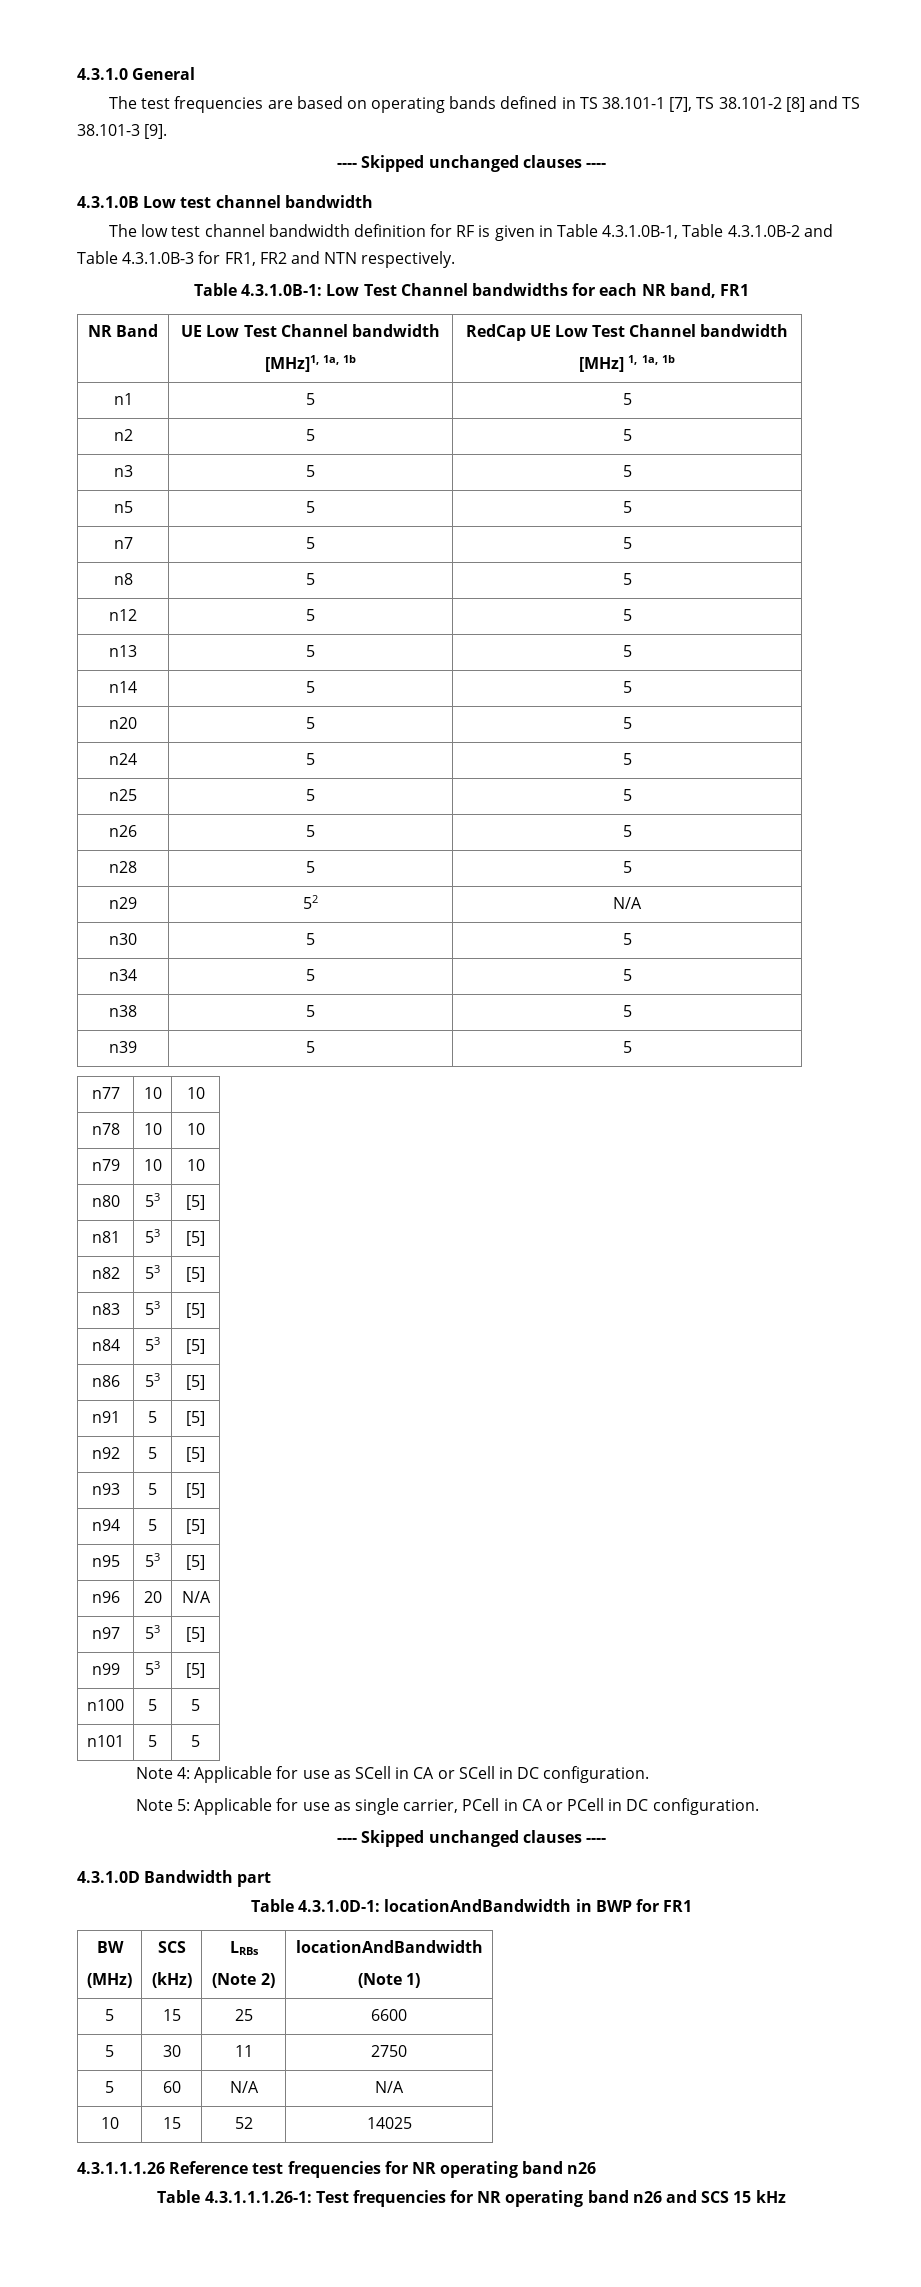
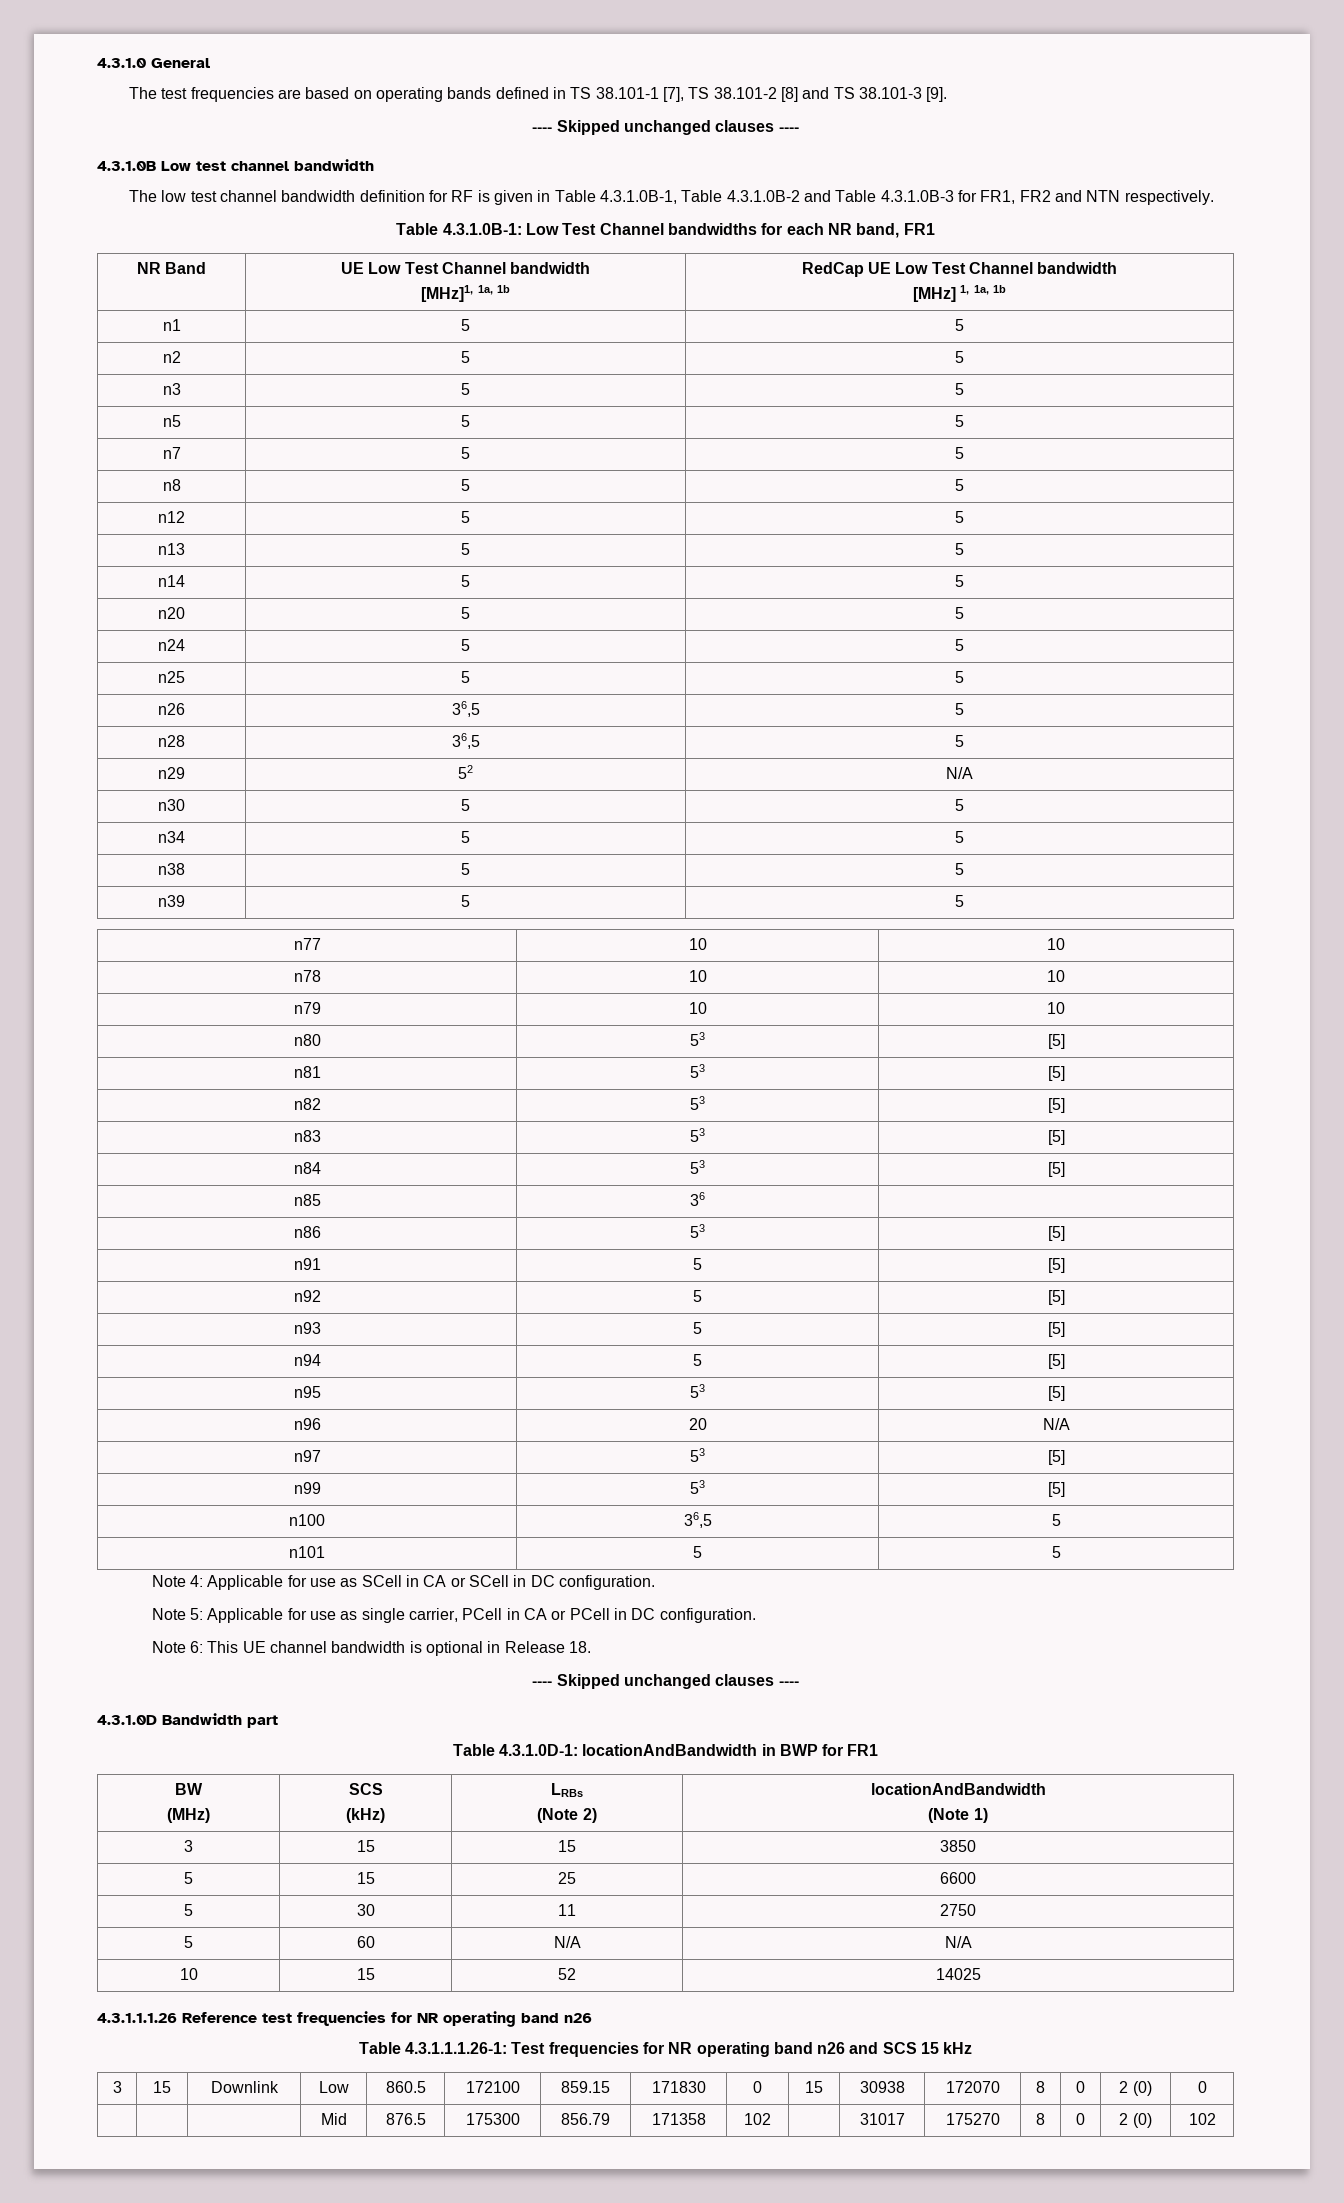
- n26 | 5 | 5
+ n26 | 36,5 | 5
- n28 | 5 | 5
+ n28 | 36,5 | 5
+ n85 | 36 |
- n100 | 5 | 5
+ n100 | 36,5 | 5
+ Note 6: This UE channel bandwidth is optional in Release 18.
+ 3 | 15 | 15 | 3850
+ 3 | 15 | Downlink | Low | 860.5 | 172100 | 859.15 | 171830 | 0 | 15 | 30938 | 172070 | 8 | 0 | 2 (0) | 0
+ | | | Mid | 876.5 | 175300 | 856.79 | 171358 | 102 | | 31017 | 175270 | 8 | 0 | 2 (0) | 102

